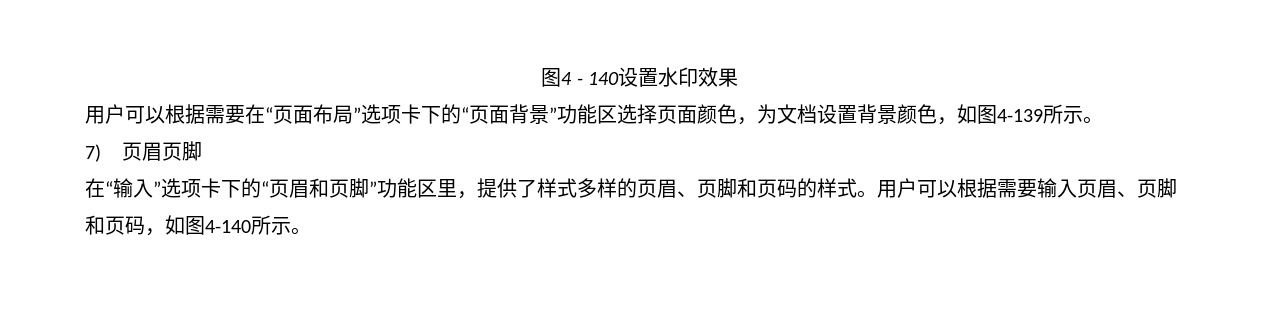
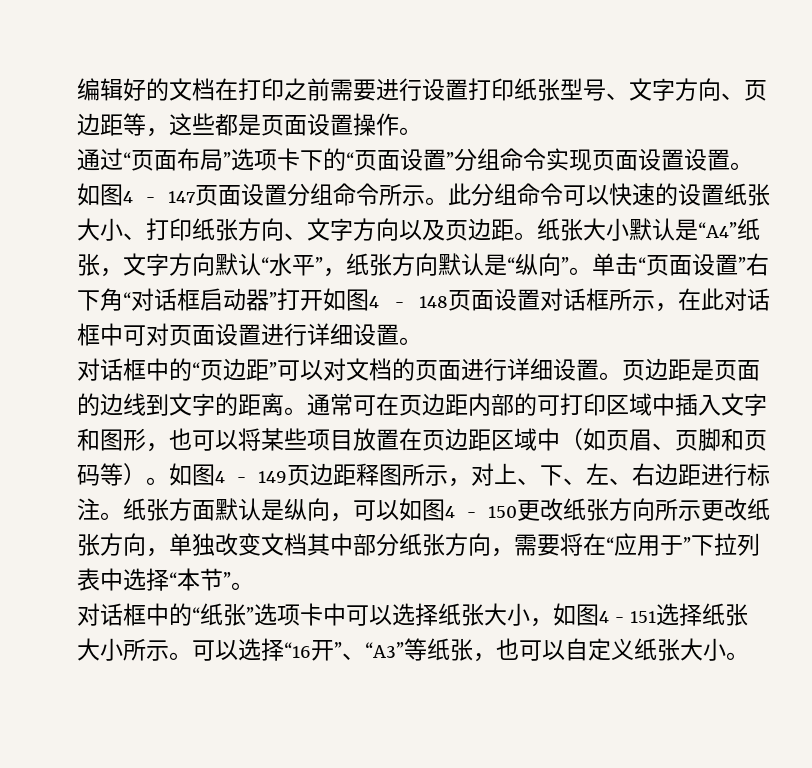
- 图4 - 140设置水印效果
- 用户可以根据需要在“页面布局”选项卡下的“页面背景”功能区选择页面颜色，为文档设置背景颜色，如图4-139所示。
- 7)页眉页脚
- 在“输入”选项卡下的“页眉和页脚”功能区里，提供了样式多样的页眉、页脚和页码的样式。用户可以根据需要输入页眉、页脚和页码，如图4-140所示。
+ 编辑好的文档在打印之前需要进行设置打印纸张型号、文字方向、页边距等，这些都是页面设置操作。
+ 通过“页面布局”选项卡下的“页面设置”分组命令实现页面设置设置。如图4 - 147页面设置分组命令所示。此分组命令可以快速的设置纸张大小、打印纸张方向、文字方向以及页边距。纸张大小默认是“A4”纸张，文字方向默认“水平”，纸张方向默认是“纵向”。单击“页面设置”右下角“对话框启动器”打开如图4 - 148页面设置对话框所示，在此对话框中可对页面设置进行详细设置。
+ 对话框中的“页边距”可以对文档的页面进行详细设置。页边距是页面的边线到文字的距离。通常可在页边距内部的可打印区域中插入文字和图形，也可以将某些项目放置在页边距区域中（如页眉、页脚和页码等）。如图4 - 149页边距释图所示，对上、下、左、右边距进行标注。纸张方面默认是纵向，可以如图4 - 150更改纸张方向所示更改纸张方向，单独改变文档其中部分纸张方向，需要将在“应用于”下拉列表中选择“本节”。
+ 对话框中的“纸张”选项卡中可以选择纸张大小，如图4 - 151选择纸张大小所示。可以选择“16开”、“A3”等纸张，也可以自定义纸张大小。

